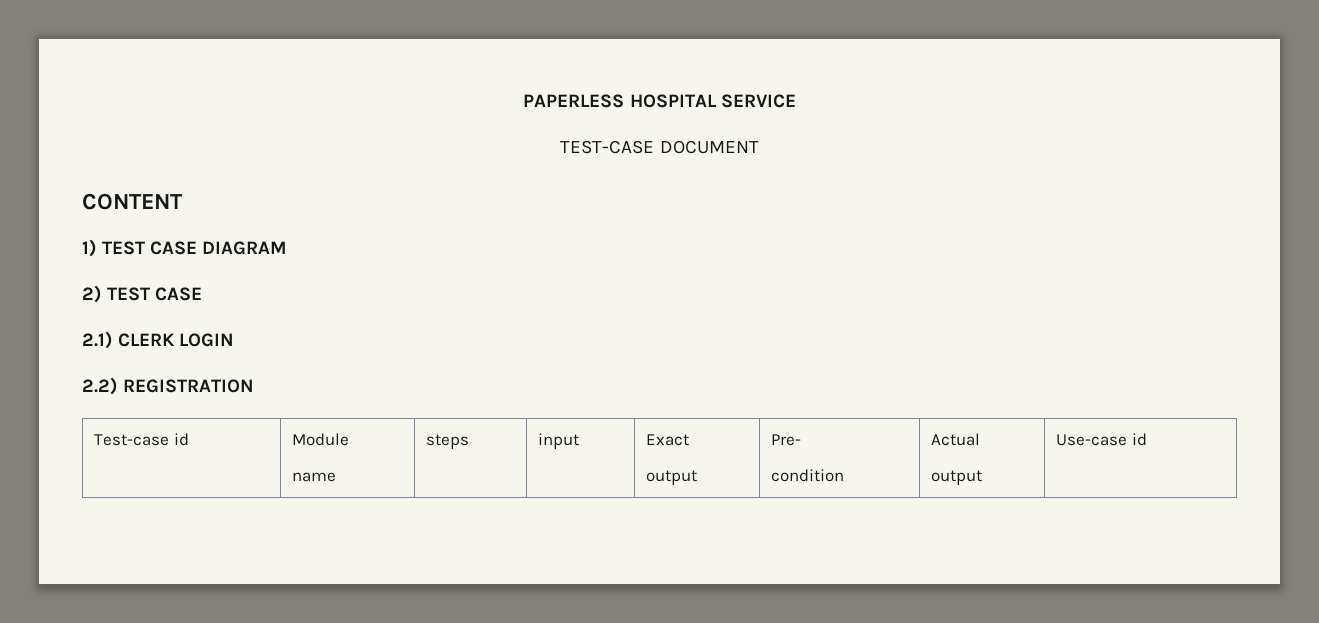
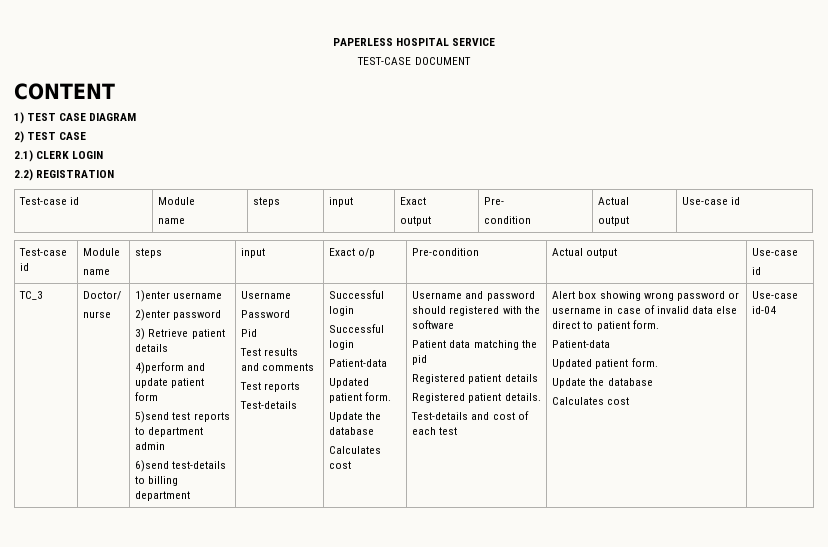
  2.2) REGISTRATION
  Test-case id | Module
  name | steps | input | Exact
  output | Pre-
  condition | Actual
  output | Use-case id
+ Test-case id | Module
+ name | steps | input | Exact o/p | Pre-condition | Actual output | Use-case
+ id
+ TC_3 | Doctor/
+ nurse | 1)enter username
+ 2)enter password
+ 3) Retrieve patient details
+ 4)perform and update patient form
+ 5)send test reports to department admin
+ 6)send test-details to billing department | Username
+ Password
+ Pid
+ Test results and comments
+ Test reports
+ Test-details | Successful login
+ Successful login
+ Patient-data
+ Updated patient form.
+ Update the database
+ Calculates cost | Username and password should registered with the software
+ Patient data matching the pid
+ Registered patient details
+ Registered patient details.
+ Test-details and cost of each test | Alert box showing wrong password or username in case of invalid data else direct to patient form.
+ Patient-data
+ Updated patient form.
+ Update the database
+ Calculates cost | Use-case id-04

